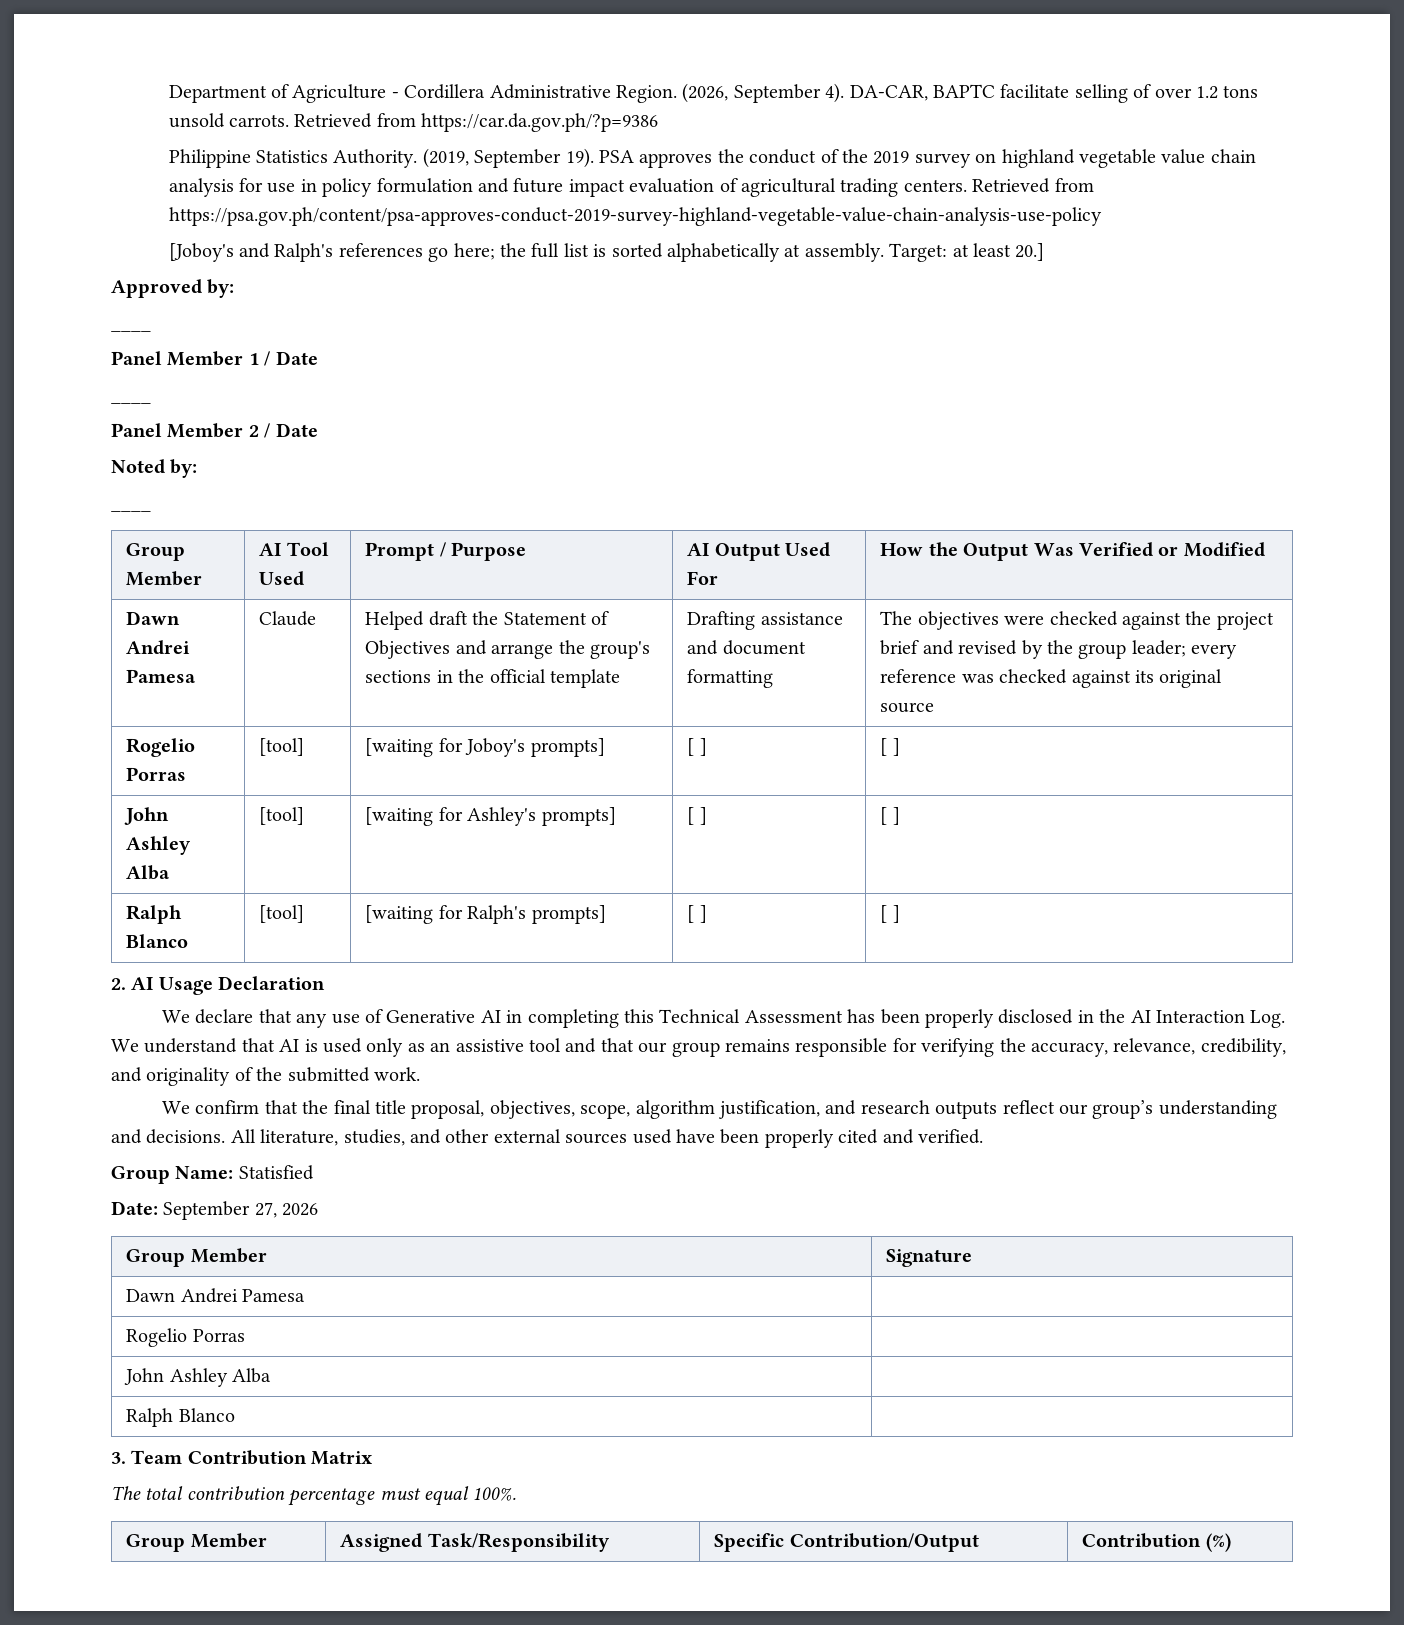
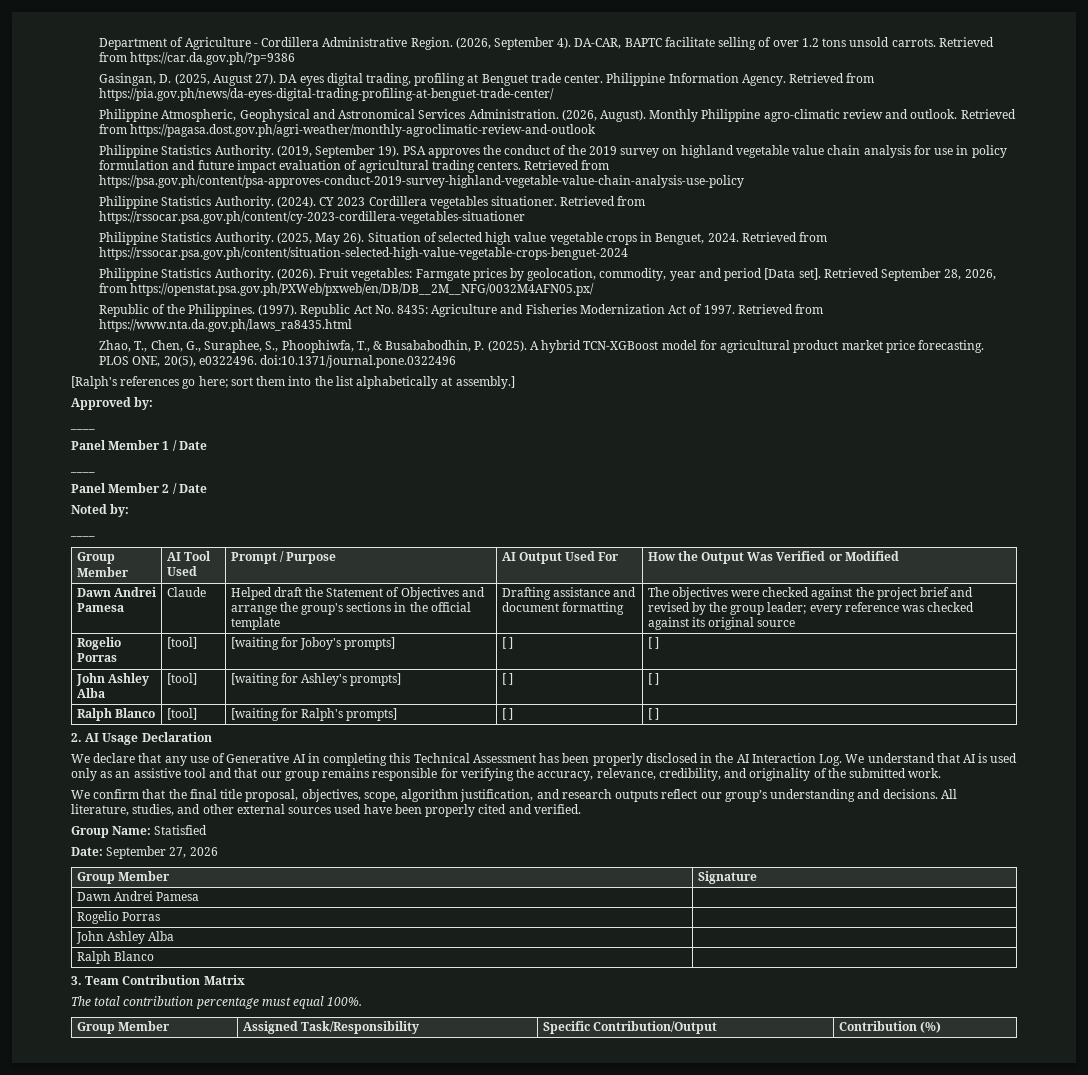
+ Gasingan, D. (2025, August 27). DA eyes digital trading, profiling at Benguet trade center. Philippine Information Agency. Retrieved from https://pia.gov.ph/news/da-eyes-digital-trading-profiling-at-benguet-trade-center/
+ Philippine Atmospheric, Geophysical and Astronomical Services Administration. (2026, August). Monthly Philippine agro-climatic review and outlook. Retrieved from https://pagasa.dost.gov.ph/agri-weather/monthly-agroclimatic-review-and-outlook
- [Joboy's and Ralph's references go here; the full list is sorted alphabetically at assembly. Target: at least 20.]
+ Philippine Statistics Authority. (2024). CY 2023 Cordillera vegetables situationer. Retrieved from https://rssocar.psa.gov.ph/content/cy-2023-cordillera-vegetables-situationer
+ Philippine Statistics Authority. (2025, May 26). Situation of selected high value vegetable crops in Benguet, 2024. Retrieved from https://rssocar.psa.gov.ph/content/situation-selected-high-value-vegetable-crops-benguet-2024
+ Philippine Statistics Authority. (2026). Fruit vegetables: Farmgate prices by geolocation, commodity, year and period [Data set]. Retrieved September 28, 2026, from https://openstat.psa.gov.ph/PXWeb/pxweb/en/DB/DB__2M__NFG/0032M4AFN05.px/
+ Republic of the Philippines. (1997). Republic Act No. 8435: Agriculture and Fisheries Modernization Act of 1997. Retrieved from https://www.nta.da.gov.ph/laws_ra8435.html
+ Zhao, T., Chen, G., Suraphee, S., Phoophiwfa, T., & Busababodhin, P. (2025). A hybrid TCN-XGBoost model for agricultural product market price forecasting. PLOS ONE, 20(5), e0322496. doi:10.1371/journal.pone.0322496
+ [Ralph's references go here; sort them into the list alphabetically at assembly.]

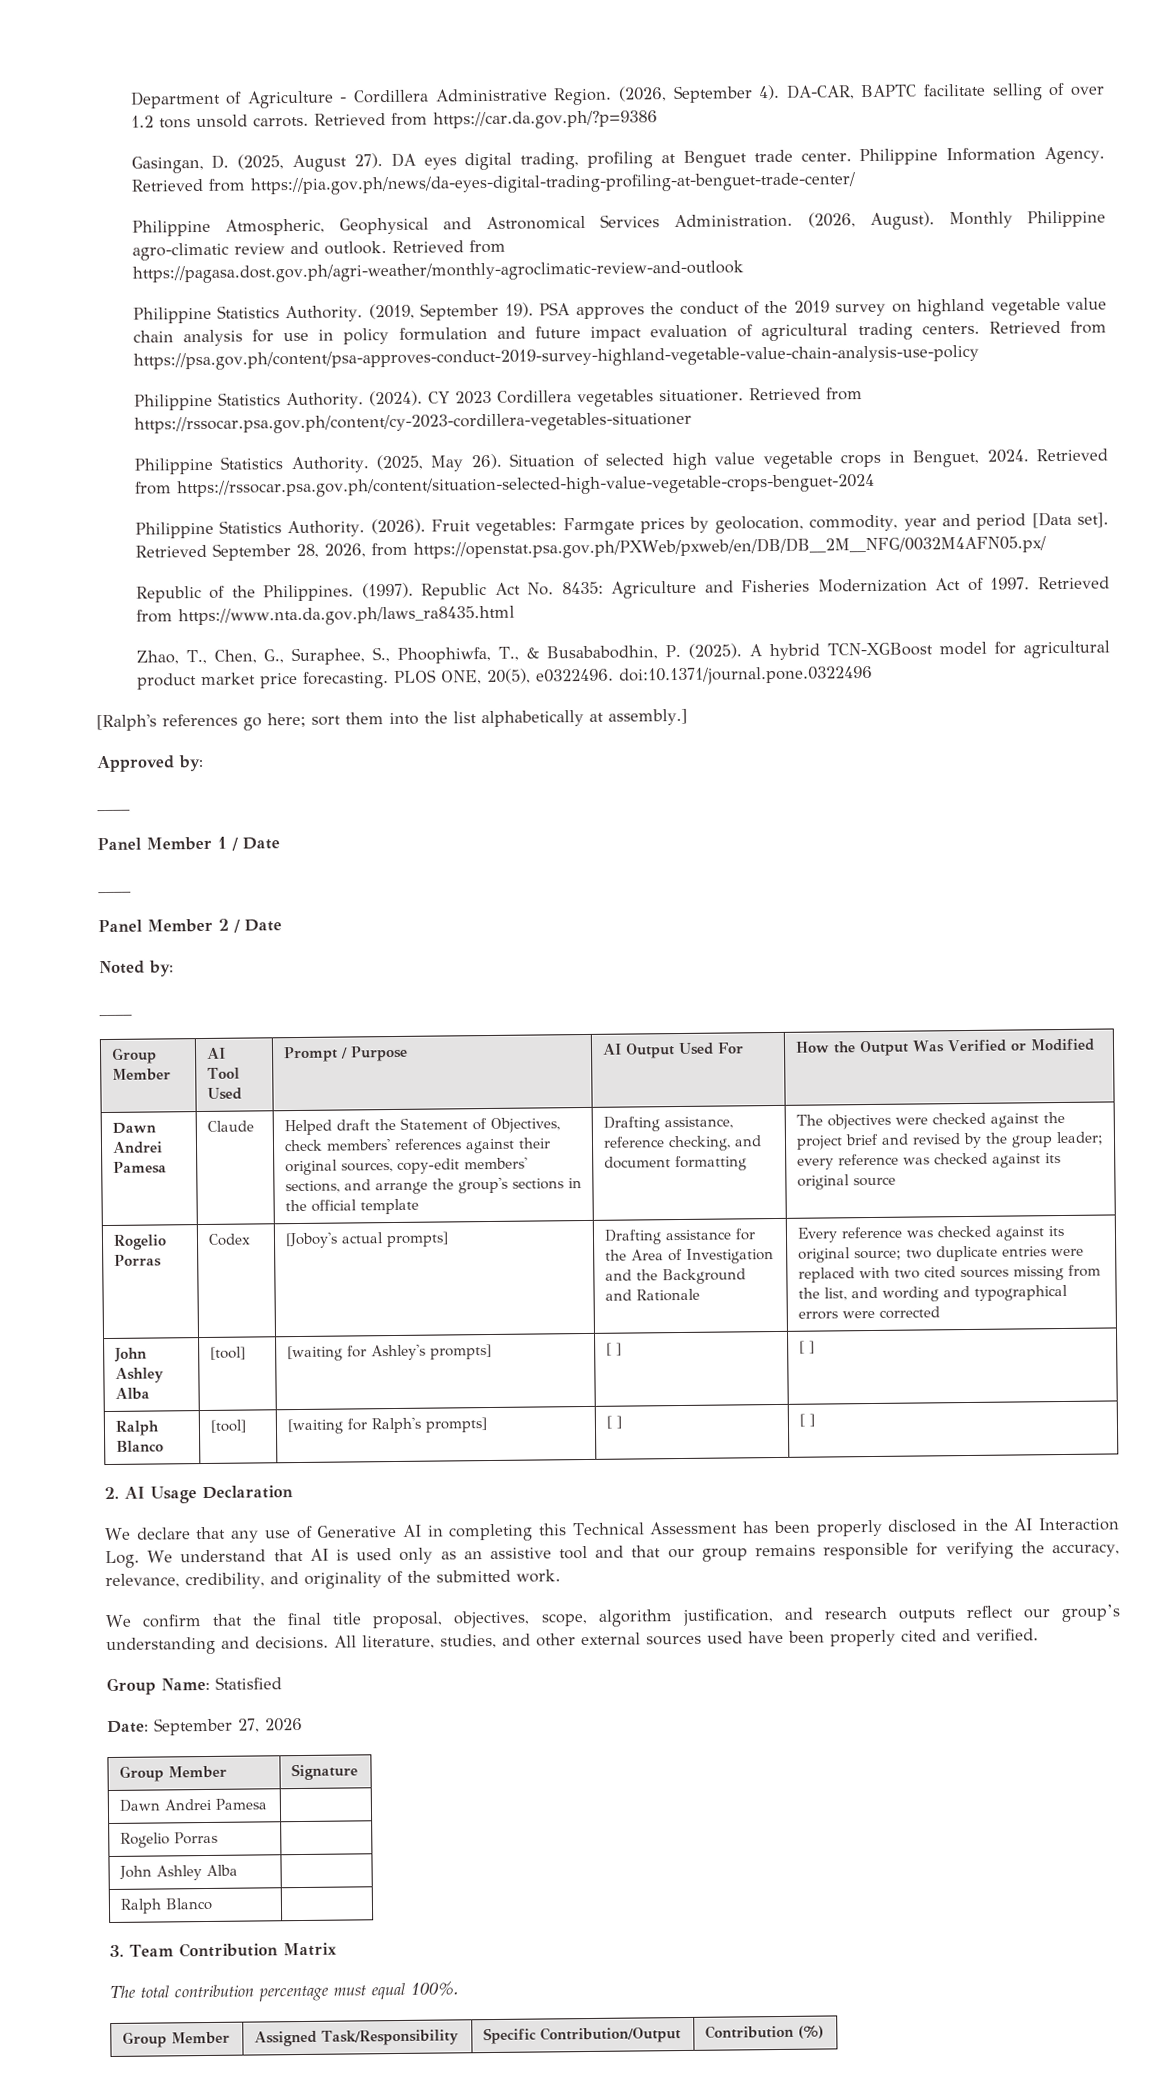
- Helped draft the Statement of Objectives and arrange the group's sections in the official template
+ Helped draft the Statement of Objectives, check members' references against their original sources, copy-edit members' sections, and arrange the group's sections in the official template
- Drafting assistance and document formatting
+ Drafting assistance, reference checking, and document formatting
- [tool] | [waiting for Joboy's prompts] | [ ] | [ ]
+ Codex | [Joboy's actual prompts] | Drafting assistance for the Area of Investigation and the Background and Rationale | Every reference was checked against its original source; two duplicate entries were replaced with two cited sources missing from the list, and wording and typographical errors were corrected

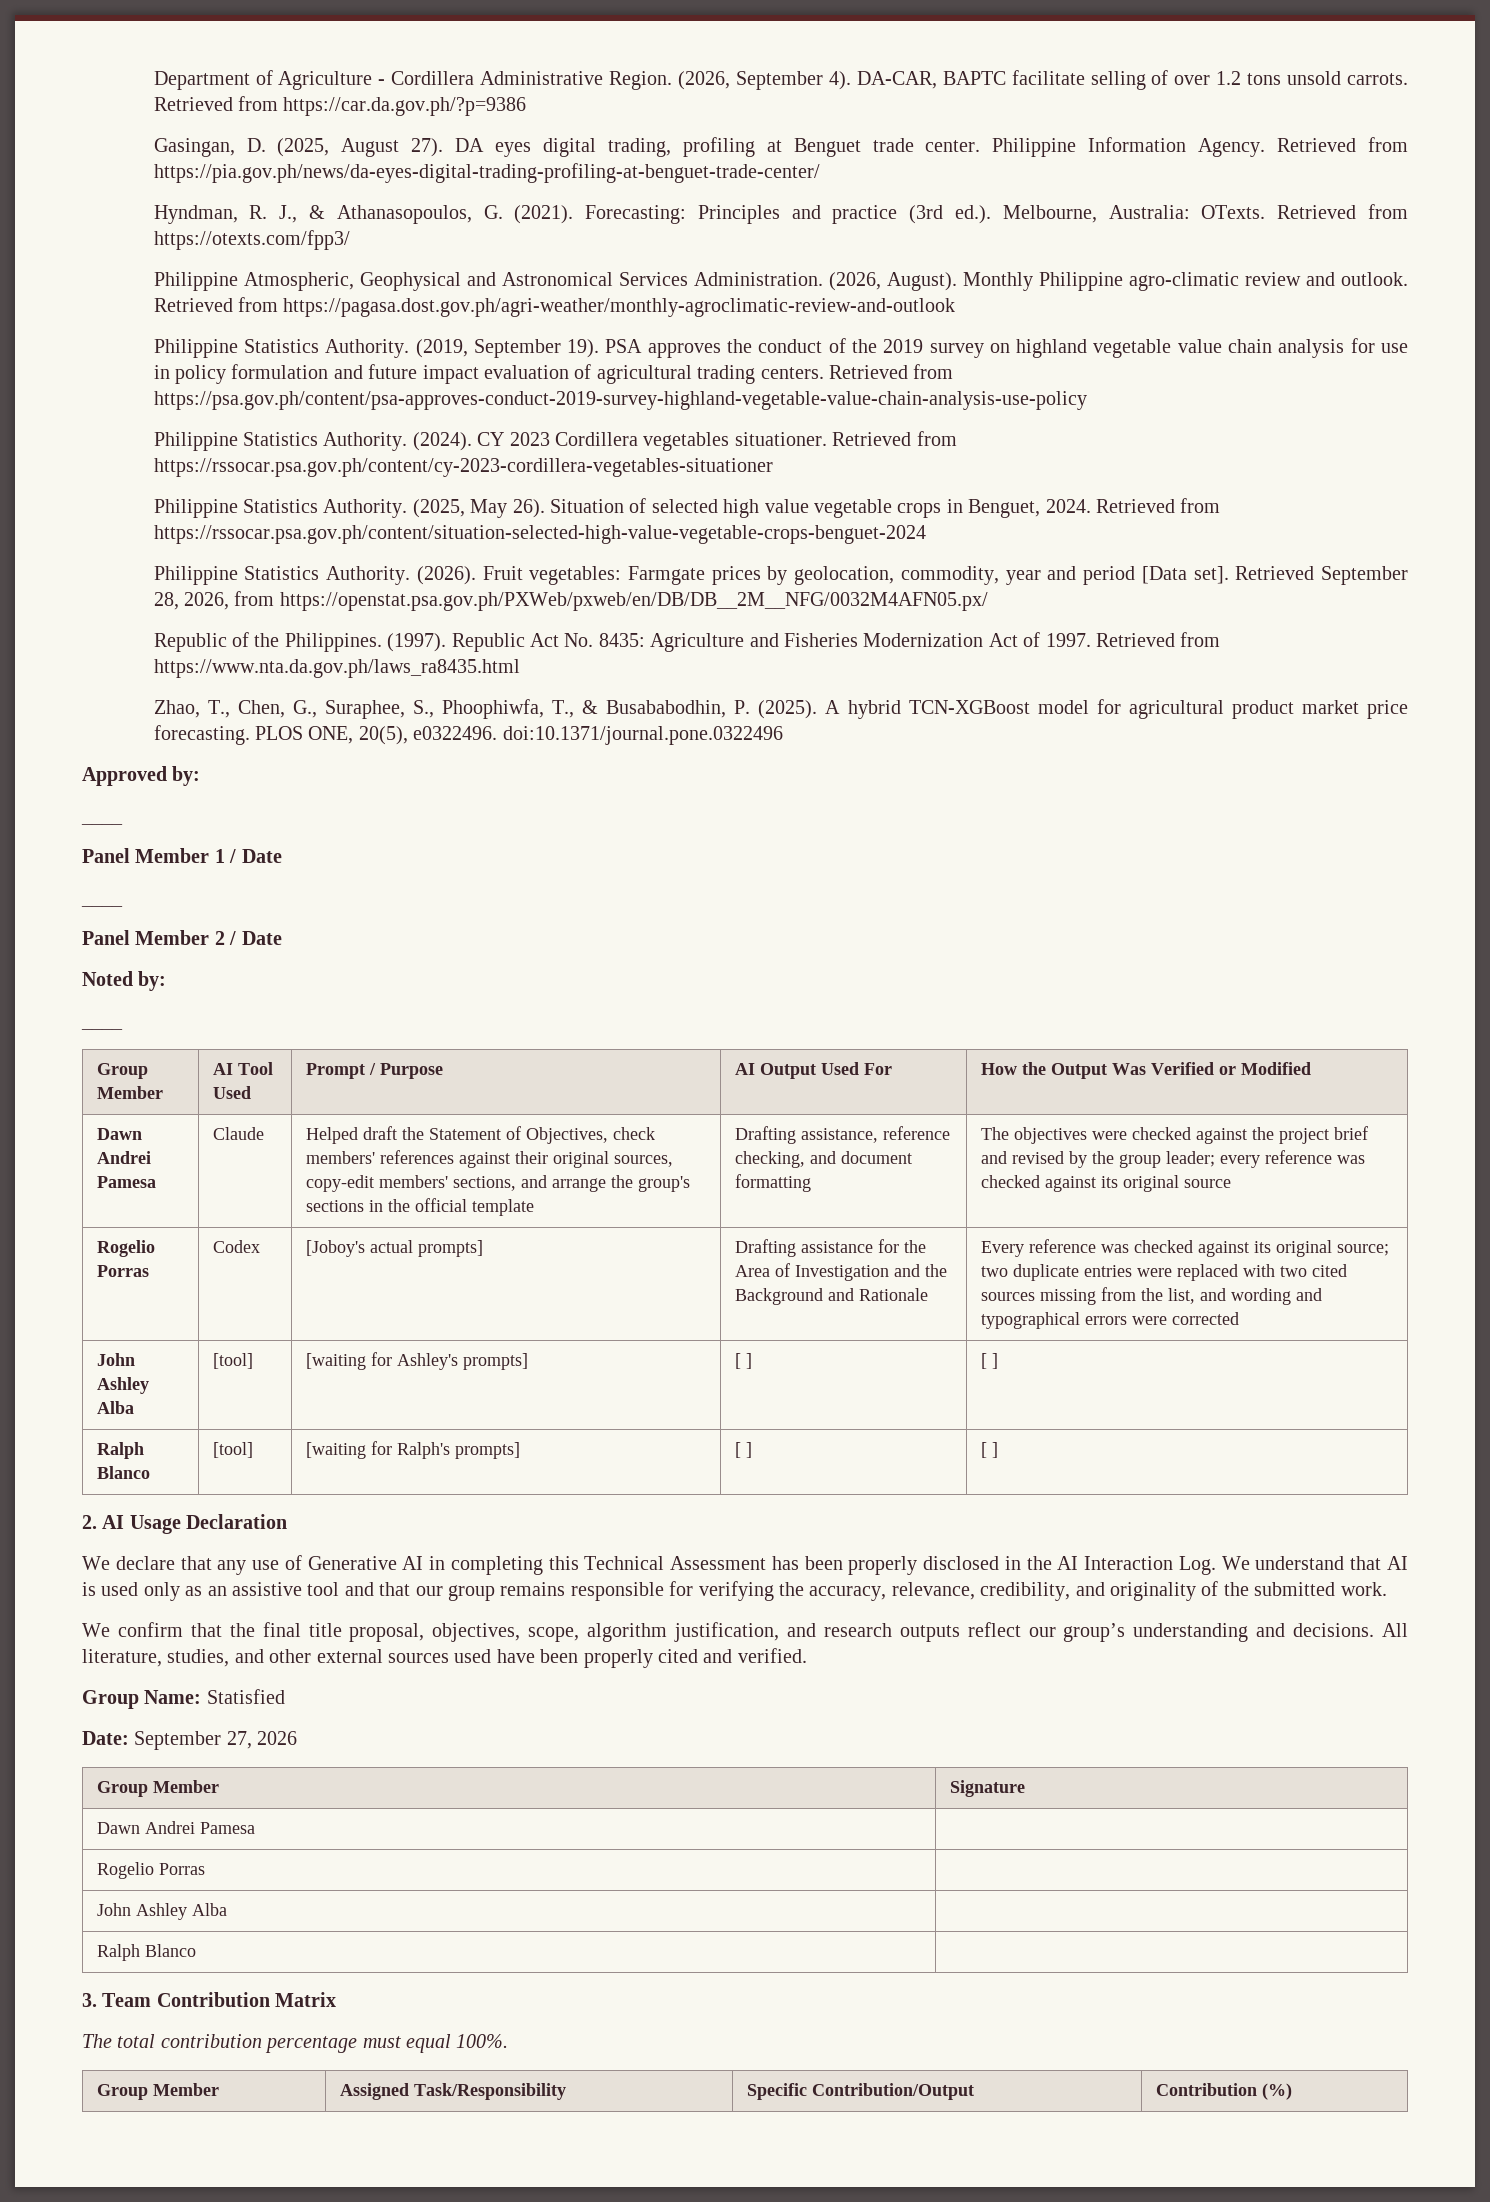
+ Hyndman, R. J., & Athanasopoulos, G. (2021). Forecasting: Principles and practice (3rd ed.). Melbourne, Australia: OTexts. Retrieved from https://otexts.com/fpp3/
- [Ralph's references go here; sort them into the list alphabetically at assembly.]

